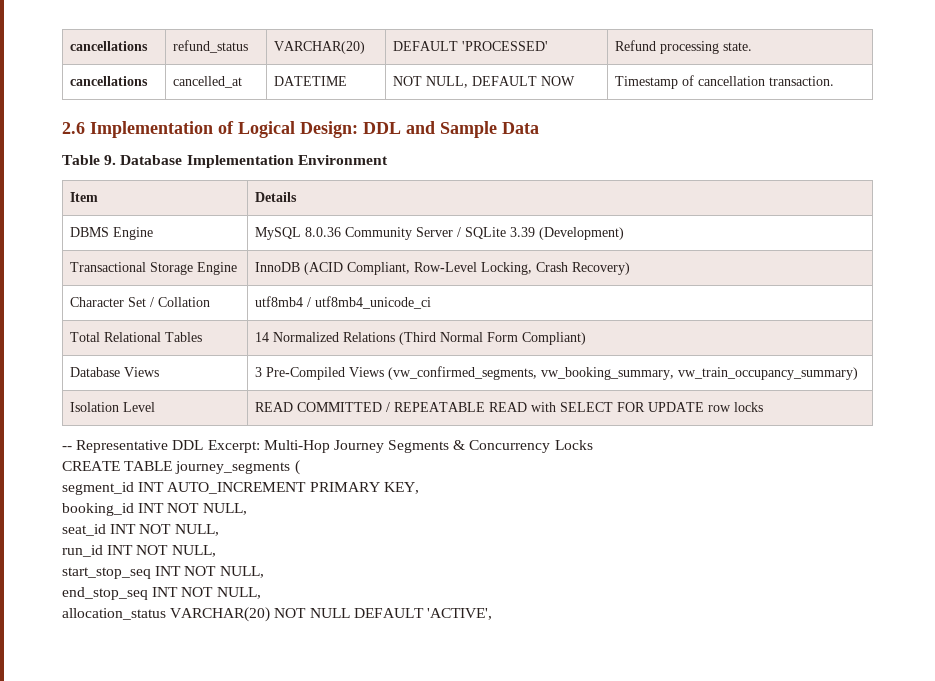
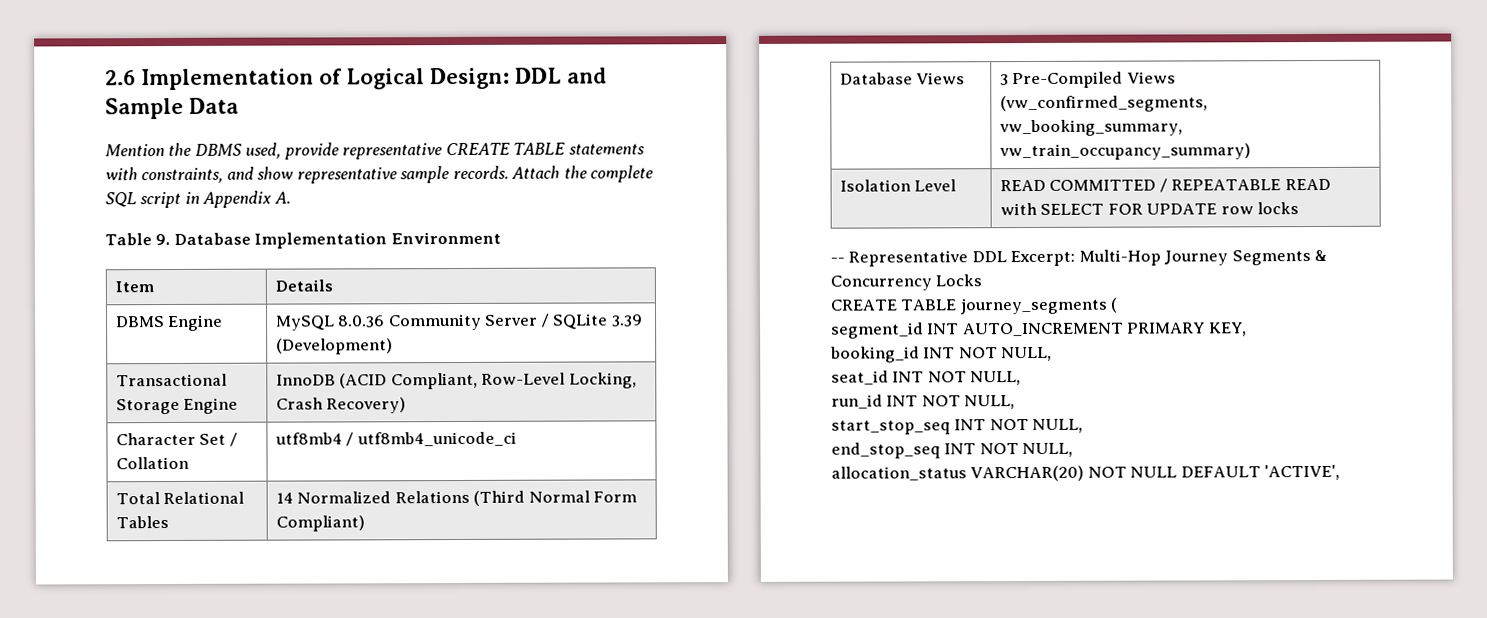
- cancellations | refund_status | VARCHAR(20) | DEFAULT 'PROCESSED' | Refund processing state.
- cancellations | cancelled_at | DATETIME | NOT NULL, DEFAULT NOW | Timestamp of cancellation transaction.
+ Mention the DBMS used, provide representative CREATE TABLE statements with constraints, and show representative sample records. Attach the complete SQL script in Appendix A.

